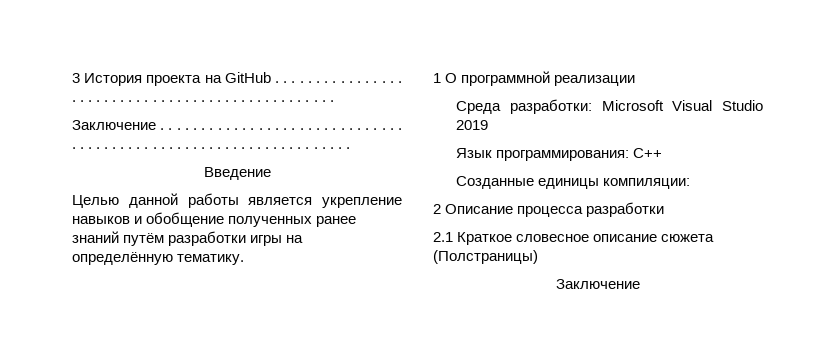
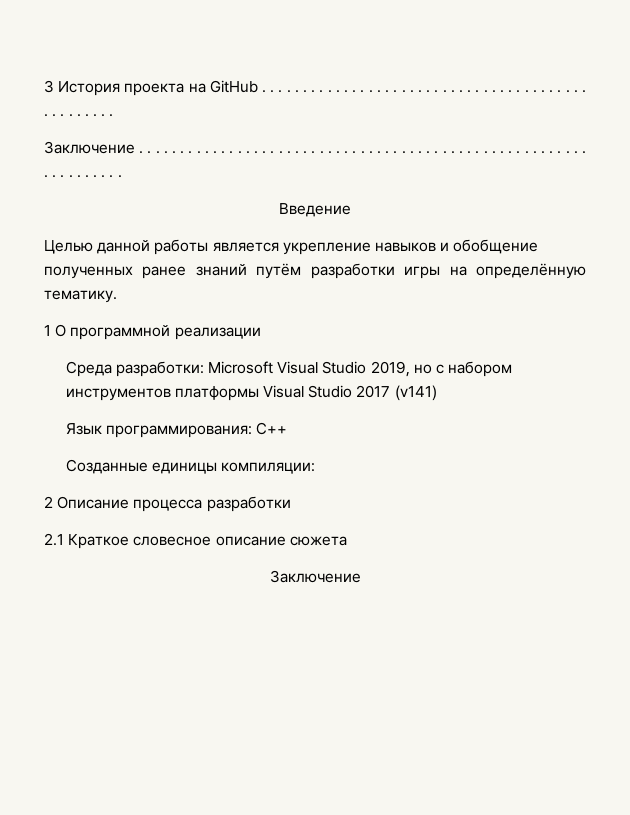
- Среда разработки: Microsoft Visual Studio 2019
+ Среда разработки: Microsoft Visual Studio 2019, но с набором инструментов платформы Visual Studio 2017 (v141)
- 2.1 Краткое словесное описание сюжета (Полстраницы)
+ 2.1 Краткое словесное описание сюжета

